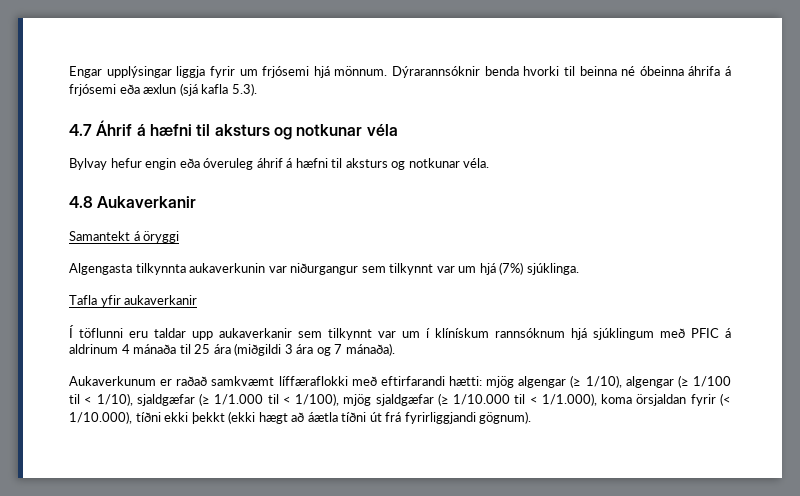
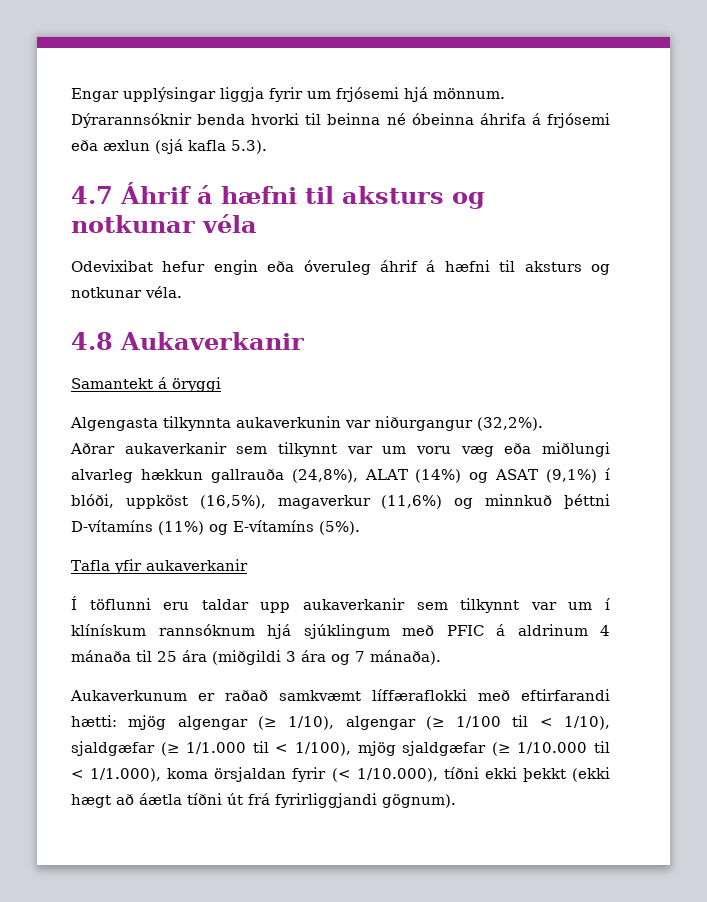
- Bylvay hefur engin eða óveruleg áhrif á hæfni til aksturs og notkunar véla.
+ Odevixibat hefur engin eða óveruleg áhrif á hæfni til aksturs og notkunar véla.
- Algengasta tilkynnta aukaverkunin var niðurgangur sem tilkynnt var um hjá (7%) sjúklinga.
+ Algengasta tilkynnta aukaverkunin var niðurgangur (32,2%).
+ Aðrar aukaverkanir sem tilkynnt var um voru væg eða miðlungi alvarleg hækkun gallrauða (24,8%), ALAT (14%) og ASAT (9,1%) í blóði, uppköst (16,5%), magaverkur (11,6%) og minnkuð þéttni D-vítamíns (11%) og E-vítamíns (5%).

